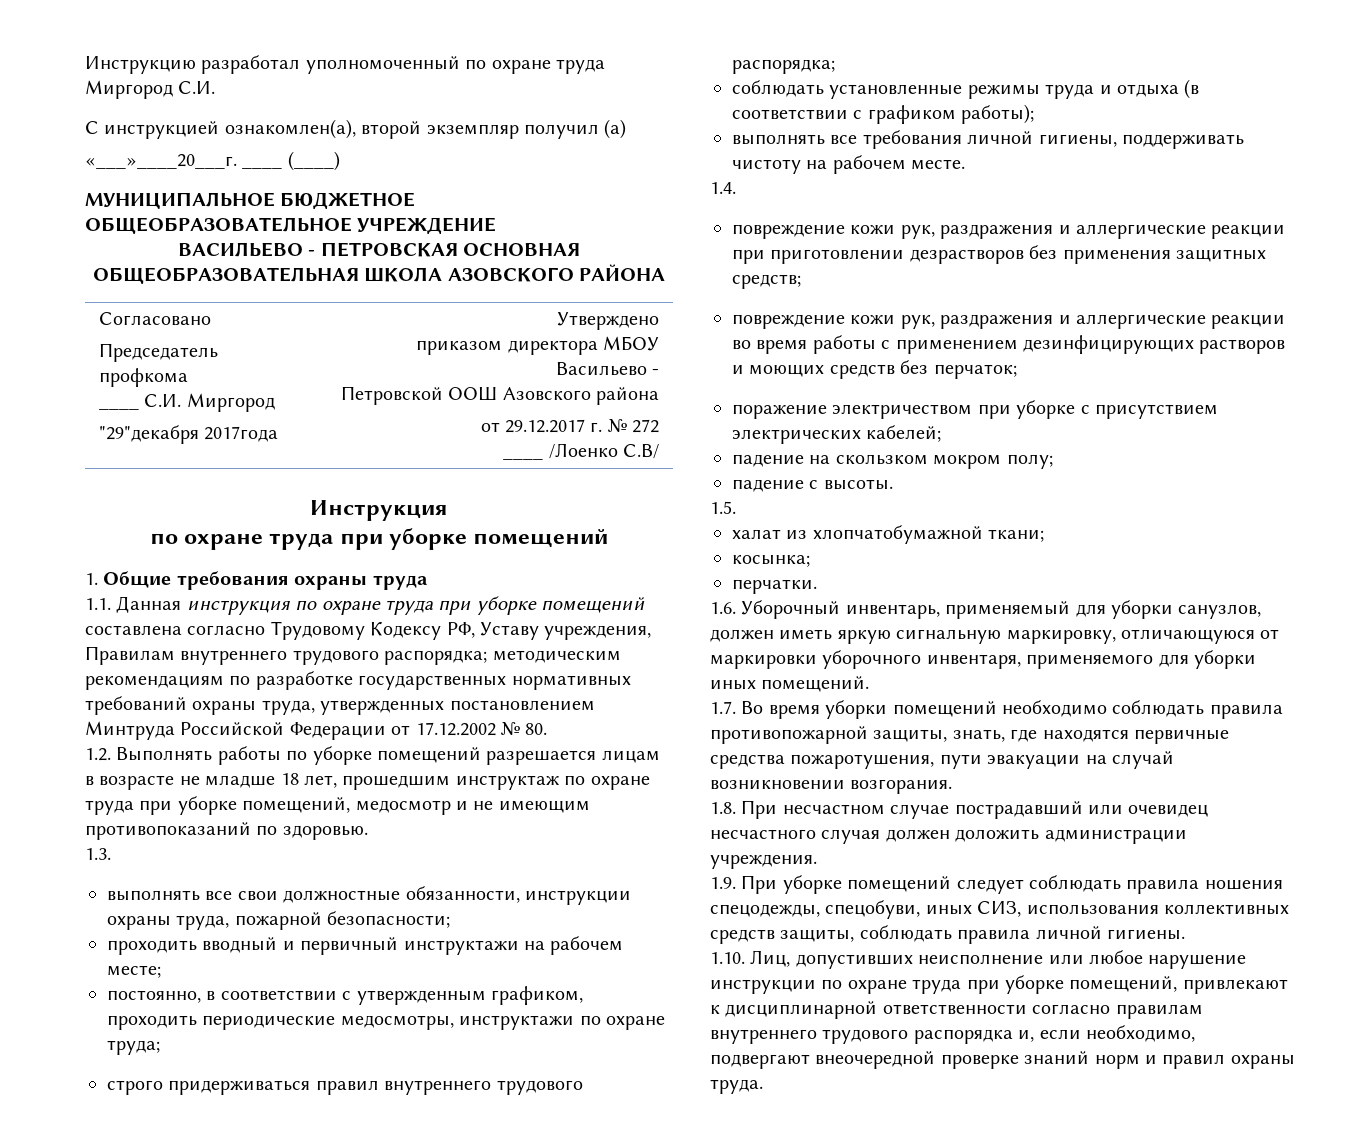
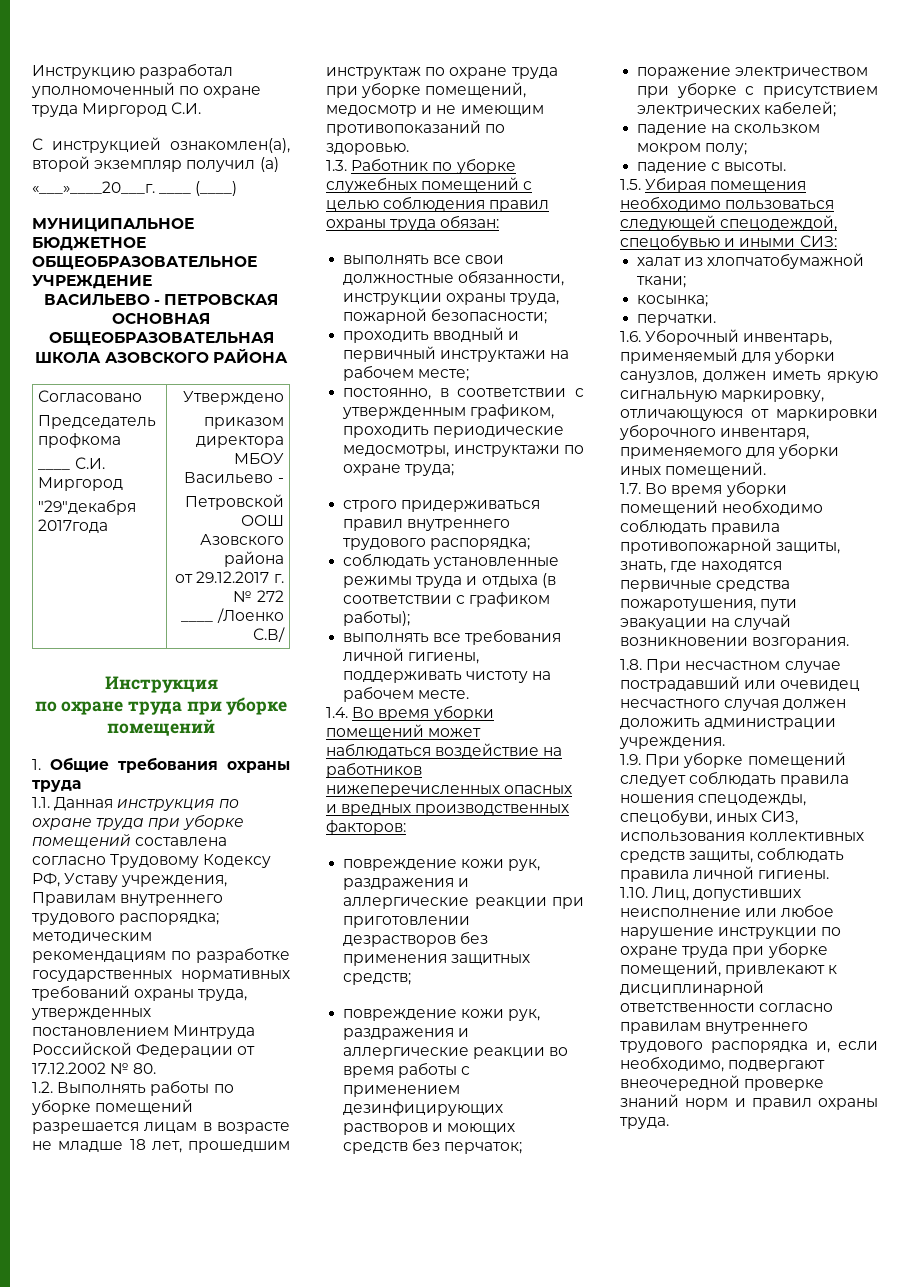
- 1.3.
+ 1.3. Работник по уборке служебных помещений с целью соблюдения правил охраны труда обязан:
- 1.4.
+ 1.4. Во время уборки помещений может наблюдаться воздействие на работников нижеперечисленных опасных и вредных производственных факторов:
- 1.5.
+ 1.5. Убирая помещения необходимо пользоваться следующей спецодеждой, спецобувью и иными СИЗ:

